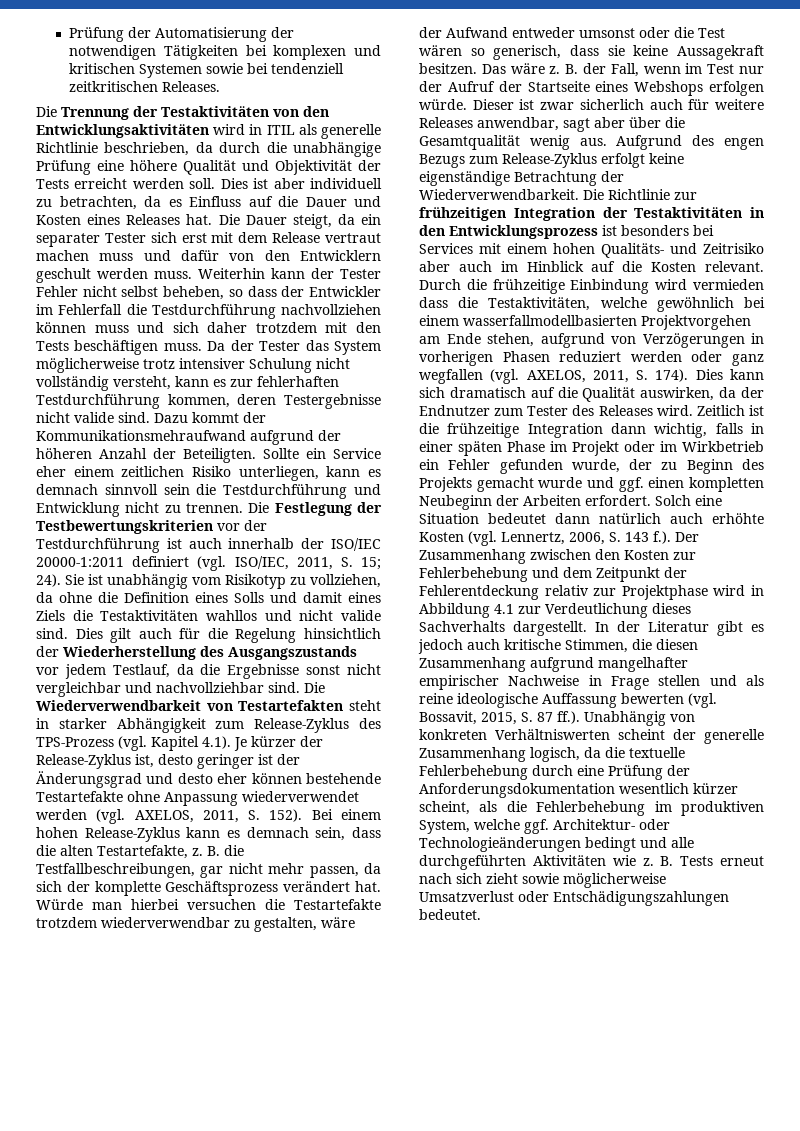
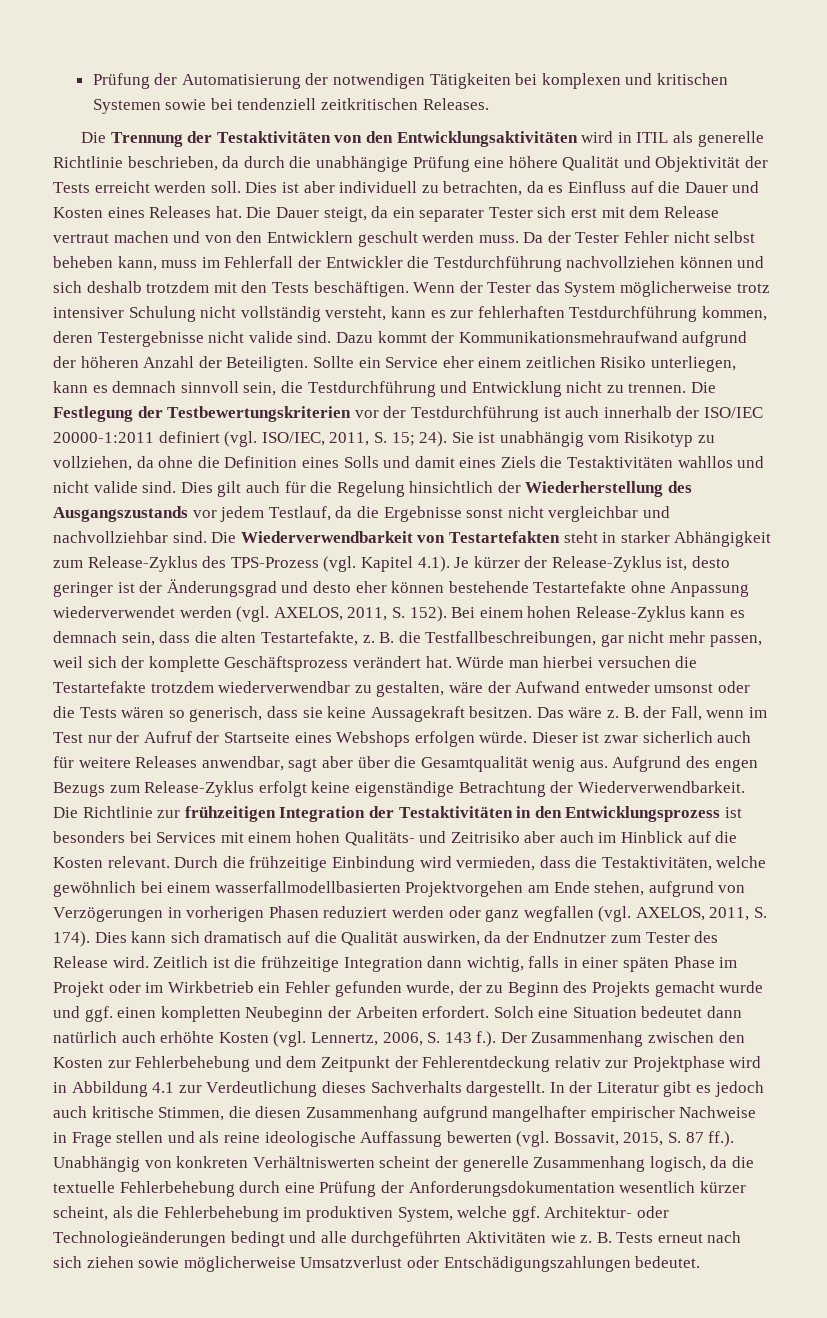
- Die Dauer steigt, da ein separater Tester sich erst mit dem Release vertraut machen muss und dafür von den Entwicklern geschult werden muss.
+ Die Dauer steigt, da ein separater Tester sich erst mit dem Release vertraut machen und von den Entwicklern geschult werden muss.
- Weiterhin kann der Tester Fehler nicht selbst beheben, so dass der Entwickler im Fehlerfall die Testdurchführung nachvollziehen können muss und sich daher trotzdem mit den Tests beschäftigen muss. Da der Tester das System möglicherweise trotz intensiver Schulung nicht vollständig versteht, kann es zur fehlerhaften Testdurchführung kommen, deren Testergebnisse nicht valide sind.
+ Da der Tester Fehler nicht selbst beheben kann, muss im Fehlerfall der Entwickler die Testdurchführung nachvollziehen können und sich deshalb trotzdem mit den Tests beschäftigen. Wenn der Tester das System möglicherweise trotz intensiver Schulung nicht vollständig versteht, kann es zur fehlerhaften Testdurchführung kommen, deren Testergebnisse nicht valide sind.
- Sollte ein Service eher einem zeitlichen Risiko unterliegen, kann es demnach sinnvoll sein die Testdurchführung und Entwicklung nicht zu trennen.
+ Sollte ein Service eher einem zeitlichen Risiko unterliegen, kann es demnach sinnvoll sein, die Testdurchführung und Entwicklung nicht zu trennen.
- B. die Testfallbeschreibungen, gar nicht mehr passen, da sich der komplette Geschäftsprozess verändert hat.
+ B. die Testfallbeschreibungen, gar nicht mehr passen, weil sich der komplette Geschäftsprozess verändert hat.
- Würde man hierbei versuchen die Testartefakte trotzdem wiederverwendbar zu gestalten, wäre der Aufwand entweder umsonst oder die Test wären so generisch, dass sie keine Aussagekraft besitzen.
+ Würde man hierbei versuchen die Testartefakte trotzdem wiederverwendbar zu gestalten, wäre der Aufwand entweder umsonst oder die Tests wären so generisch, dass sie keine Aussagekraft besitzen.
- Durch die frühzeitige Einbindung wird vermieden dass die Testaktivitäten, welche gewöhnlich bei einem wasserfallmodellbasierten Projektvorgehen am Ende stehen, aufgrund von Verzögerungen in vorherigen Phasen reduziert werden oder ganz wegfallen (vgl. AXELOS, 2011, S. 174).
+ Durch die frühzeitige Einbindung wird vermieden, dass die Testaktivitäten, welche gewöhnlich bei einem wasserfallmodellbasierten Projektvorgehen am Ende stehen, aufgrund von Verzögerungen in vorherigen Phasen reduziert werden oder ganz wegfallen (vgl. AXELOS, 2011, S. 174).
- Dies kann sich dramatisch auf die Qualität auswirken, da der Endnutzer zum Tester des Releases wird.
+ Dies kann sich dramatisch auf die Qualität auswirken, da der Endnutzer zum Tester des Release wird.
- B. Tests erneut nach sich zieht sowie möglicherweise Umsatzverlust oder Entschädigungszahlungen bedeutet.
+ B. Tests erneut nach sich ziehen sowie möglicherweise Umsatzverlust oder Entschädigungszahlungen bedeutet.

